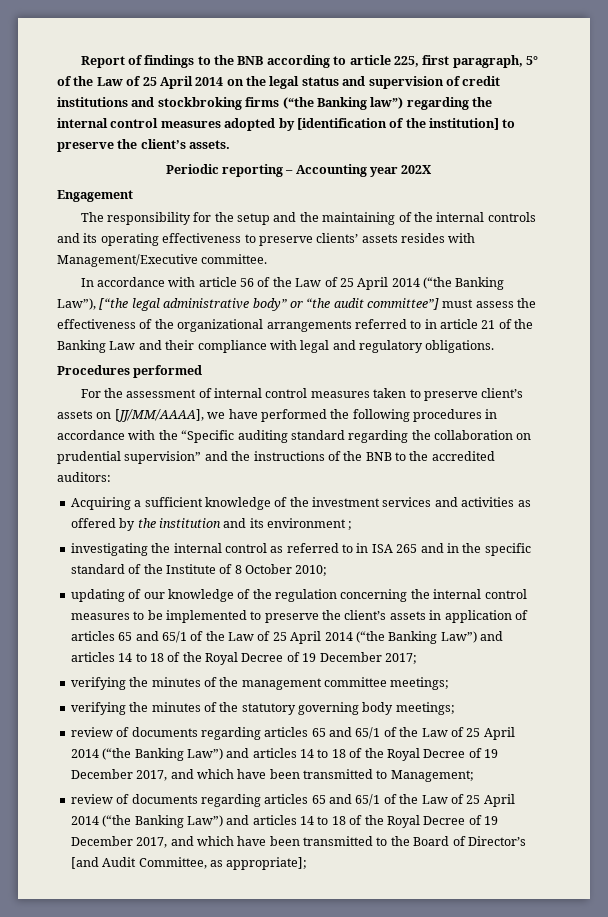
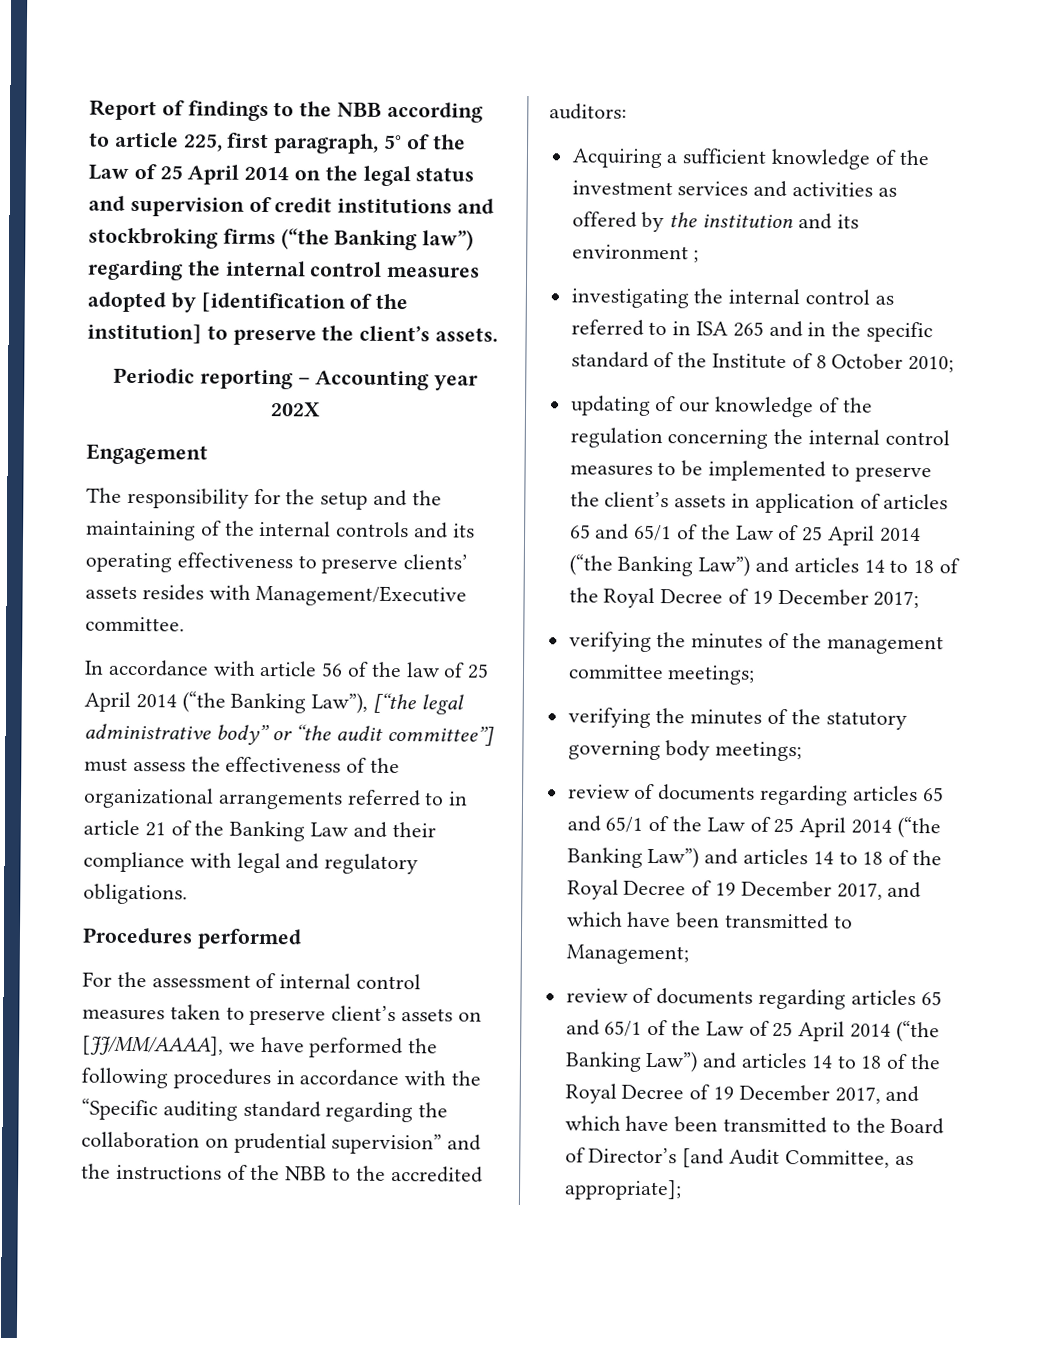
- Report of findings to the BNB according to article 225, first paragraph, 5° of the Law of 25 April 2014 on the legal status and supervision of credit institutions and stockbroking firms (“the Banking law”) regarding the internal control measures adopted by [identification of the institution] to preserve the client’s assets.
+ Report of findings to the NBB according to article 225, first paragraph, 5° of the Law of 25 April 2014 on the legal status and supervision of credit institutions and stockbroking firms (“the Banking law”) regarding the internal control measures adopted by [identification of the institution] to preserve the client’s assets.
- In accordance with article 56 of the Law of 25 April 2014 (“the Banking Law”), [“the legal administrative body” or “the audit committee”] must assess the effectiveness of the organizational arrangements referred to in article 21 of the Banking Law and their compliance with legal and regulatory obligations.
+ In accordance with article 56 of the law of 25 April 2014 (“the Banking Law”), [“the legal administrative body” or “the audit committee”] must assess the effectiveness of the organizational arrangements referred to in article 21 of the Banking Law and their compliance with legal and regulatory obligations.
- For the assessment of internal control measures taken to preserve client’s assets on [JJ/MM/AAAA], we have performed the following procedures in accordance with the “Specific auditing standard regarding the collaboration on prudential supervision” and the instructions of the BNB to the accredited auditors:
+ For the assessment of internal control measures taken to preserve client’s assets on [JJ/MM/AAAA], we have performed the following procedures in accordance with the “Specific auditing standard regarding the collaboration on prudential supervision” and the instructions of the NBB to the accredited auditors:

